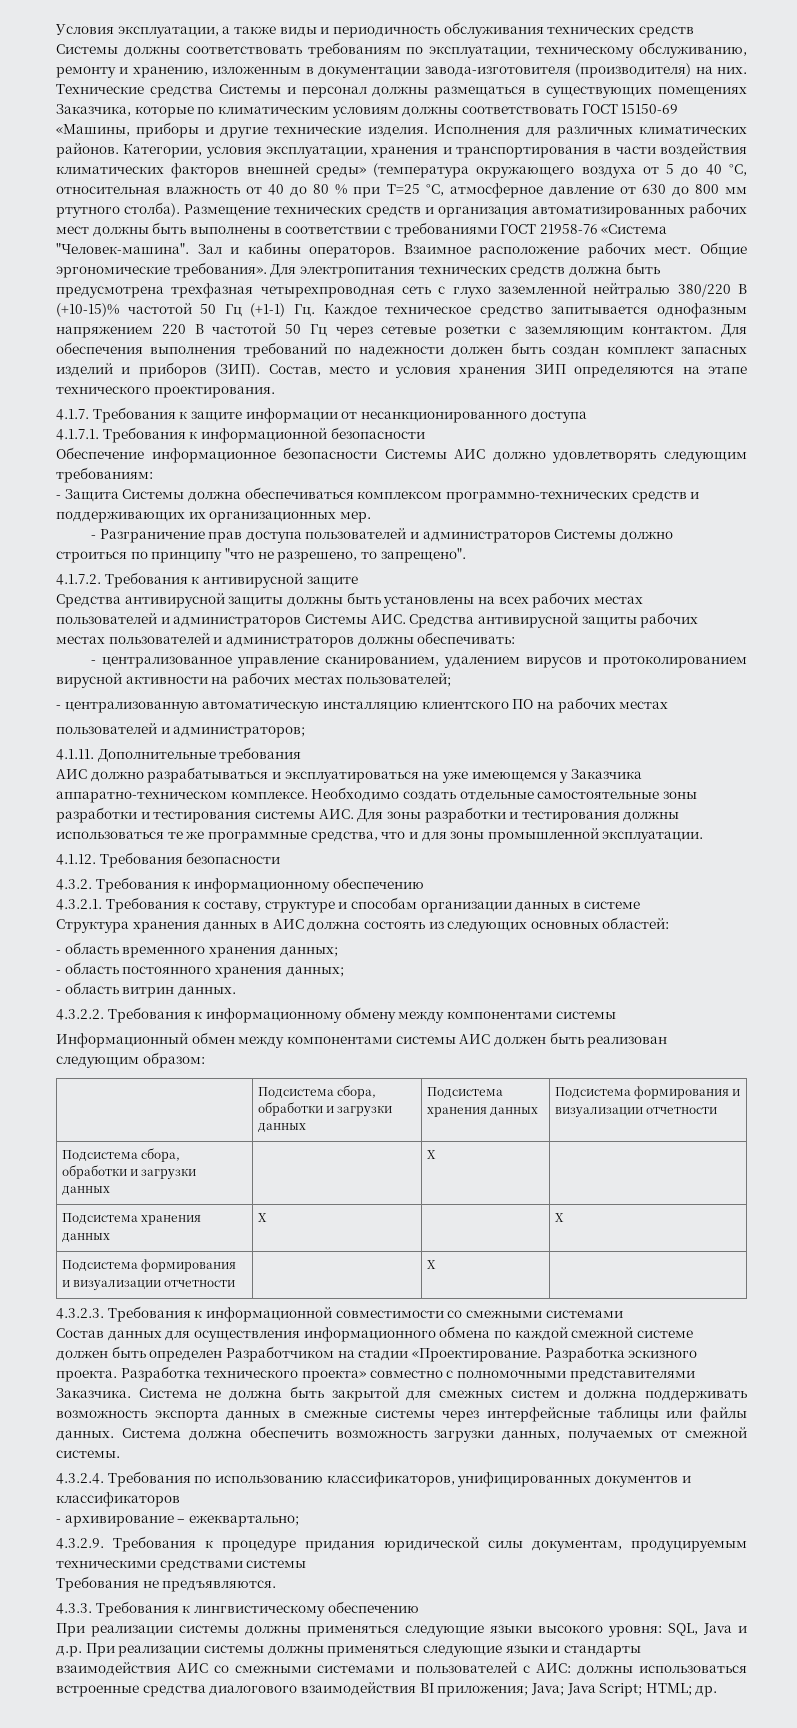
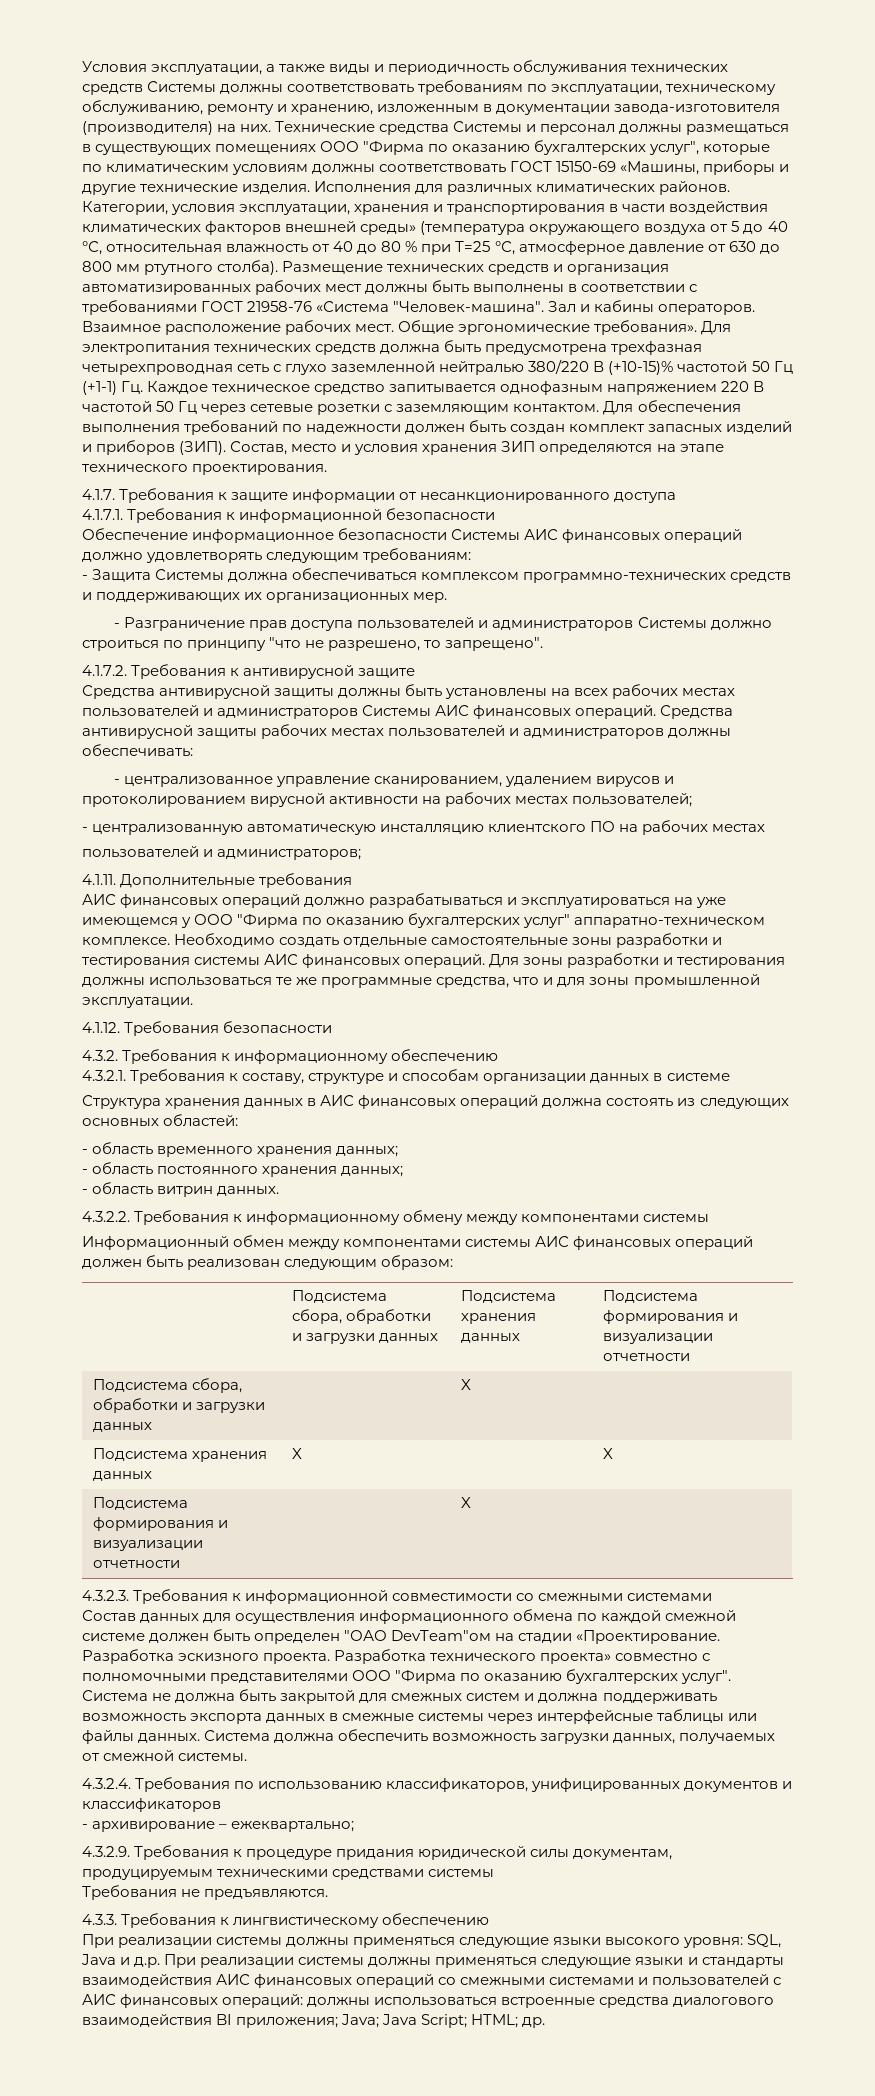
- Технические средства Системы и персонал должны размещаться в существующих помещениях Заказчика, которые по климатическим условиям должны соответствовать ГОСТ 15150-69 «Машины, приборы и другие технические изделия.
+ Технические средства Системы и персонал должны размещаться в существующих помещениях ООО "Фирма по оказанию бухгалтерских услуг", которые по климатическим условиям должны соответствовать ГОСТ 15150-69 «Машины, приборы и другие технические изделия.
- Обеспечение информационное безопасности Системы АИС должно удовлетворять следующим требованиям:
+ Обеспечение информационное безопасности Системы АИС финансовых операций должно удовлетворять следующим требованиям:
- Средства антивирусной защиты должны быть установлены на всех рабочих местах пользователей и администраторов Системы АИС. Средства антивирусной защиты рабочих местах пользователей и администраторов должны обеспечивать:
+ Средства антивирусной защиты должны быть установлены на всех рабочих местах пользователей и администраторов Системы АИС финансовых операций. Средства антивирусной защиты рабочих местах пользователей и администраторов должны обеспечивать:
- АИС должно разрабатываться и эксплуатироваться на уже имеющемся у Заказчика аппаратно-техническом комплексе.
+ АИС финансовых операций должно разрабатываться и эксплуатироваться на уже имеющемся у ООО "Фирма по оказанию бухгалтерских услуг" аппаратно-техническом комплексе.
- Необходимо создать отдельные самостоятельные зоны разработки и тестирования системы АИС. Для зоны разработки и тестирования должны использоваться те же программные средства, что и для зоны промышленной эксплуатации.
+ Необходимо создать отдельные самостоятельные зоны разработки и тестирования системы АИС финансовых операций. Для зоны разработки и тестирования должны использоваться те же программные средства, что и для зоны промышленной эксплуатации.
- Структура хранения данных в АИС должна состоять из следующих основных областей:
+ Структура хранения данных в АИС финансовых операций должна состоять из следующих основных областей:
- Информационный обмен между компонентами системы АИС должен быть реализован следующим образом:
+ Информационный обмен между компонентами системы АИС финансовых операций должен быть реализован следующим образом:
- Состав данных для осуществления информационного обмена по каждой смежной системе должен быть определен Разработчиком на стадии «Проектирование.
+ Состав данных для осуществления информационного обмена по каждой смежной системе должен быть определен "ОАО DevTeam"ом на стадии «Проектирование.
- Разработка технического проекта» совместно с полномочными представителями Заказчика.
+ Разработка технического проекта» совместно с полномочными представителями ООО "Фирма по оказанию бухгалтерских услуг".
- При реализации системы должны применяться следующие языки высокого уровня: SQL, Java и д.р. При реализации системы должны применяться следующие языки и стандарты взаимодействия АИС со смежными системами и пользователей с АИС: должны использоваться встроенные средства диалогового взаимодействия BI приложения; Java; Java Script; HTML; др.
+ При реализации системы должны применяться следующие языки высокого уровня: SQL, Java и д.р. При реализации системы должны применяться следующие языки и стандарты взаимодействия АИС финансовых операций со смежными системами и пользователей с АИС финансовых операций: должны использоваться встроенные средства диалогового взаимодействия BI приложения; Java; Java Script; HTML; др.

